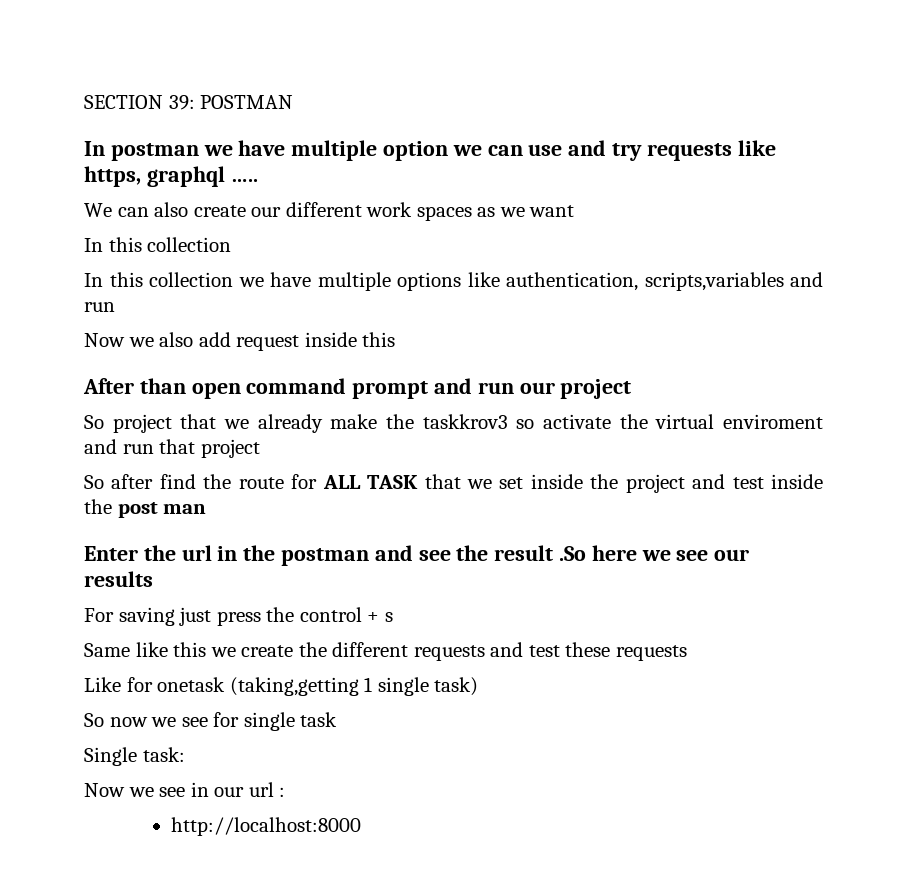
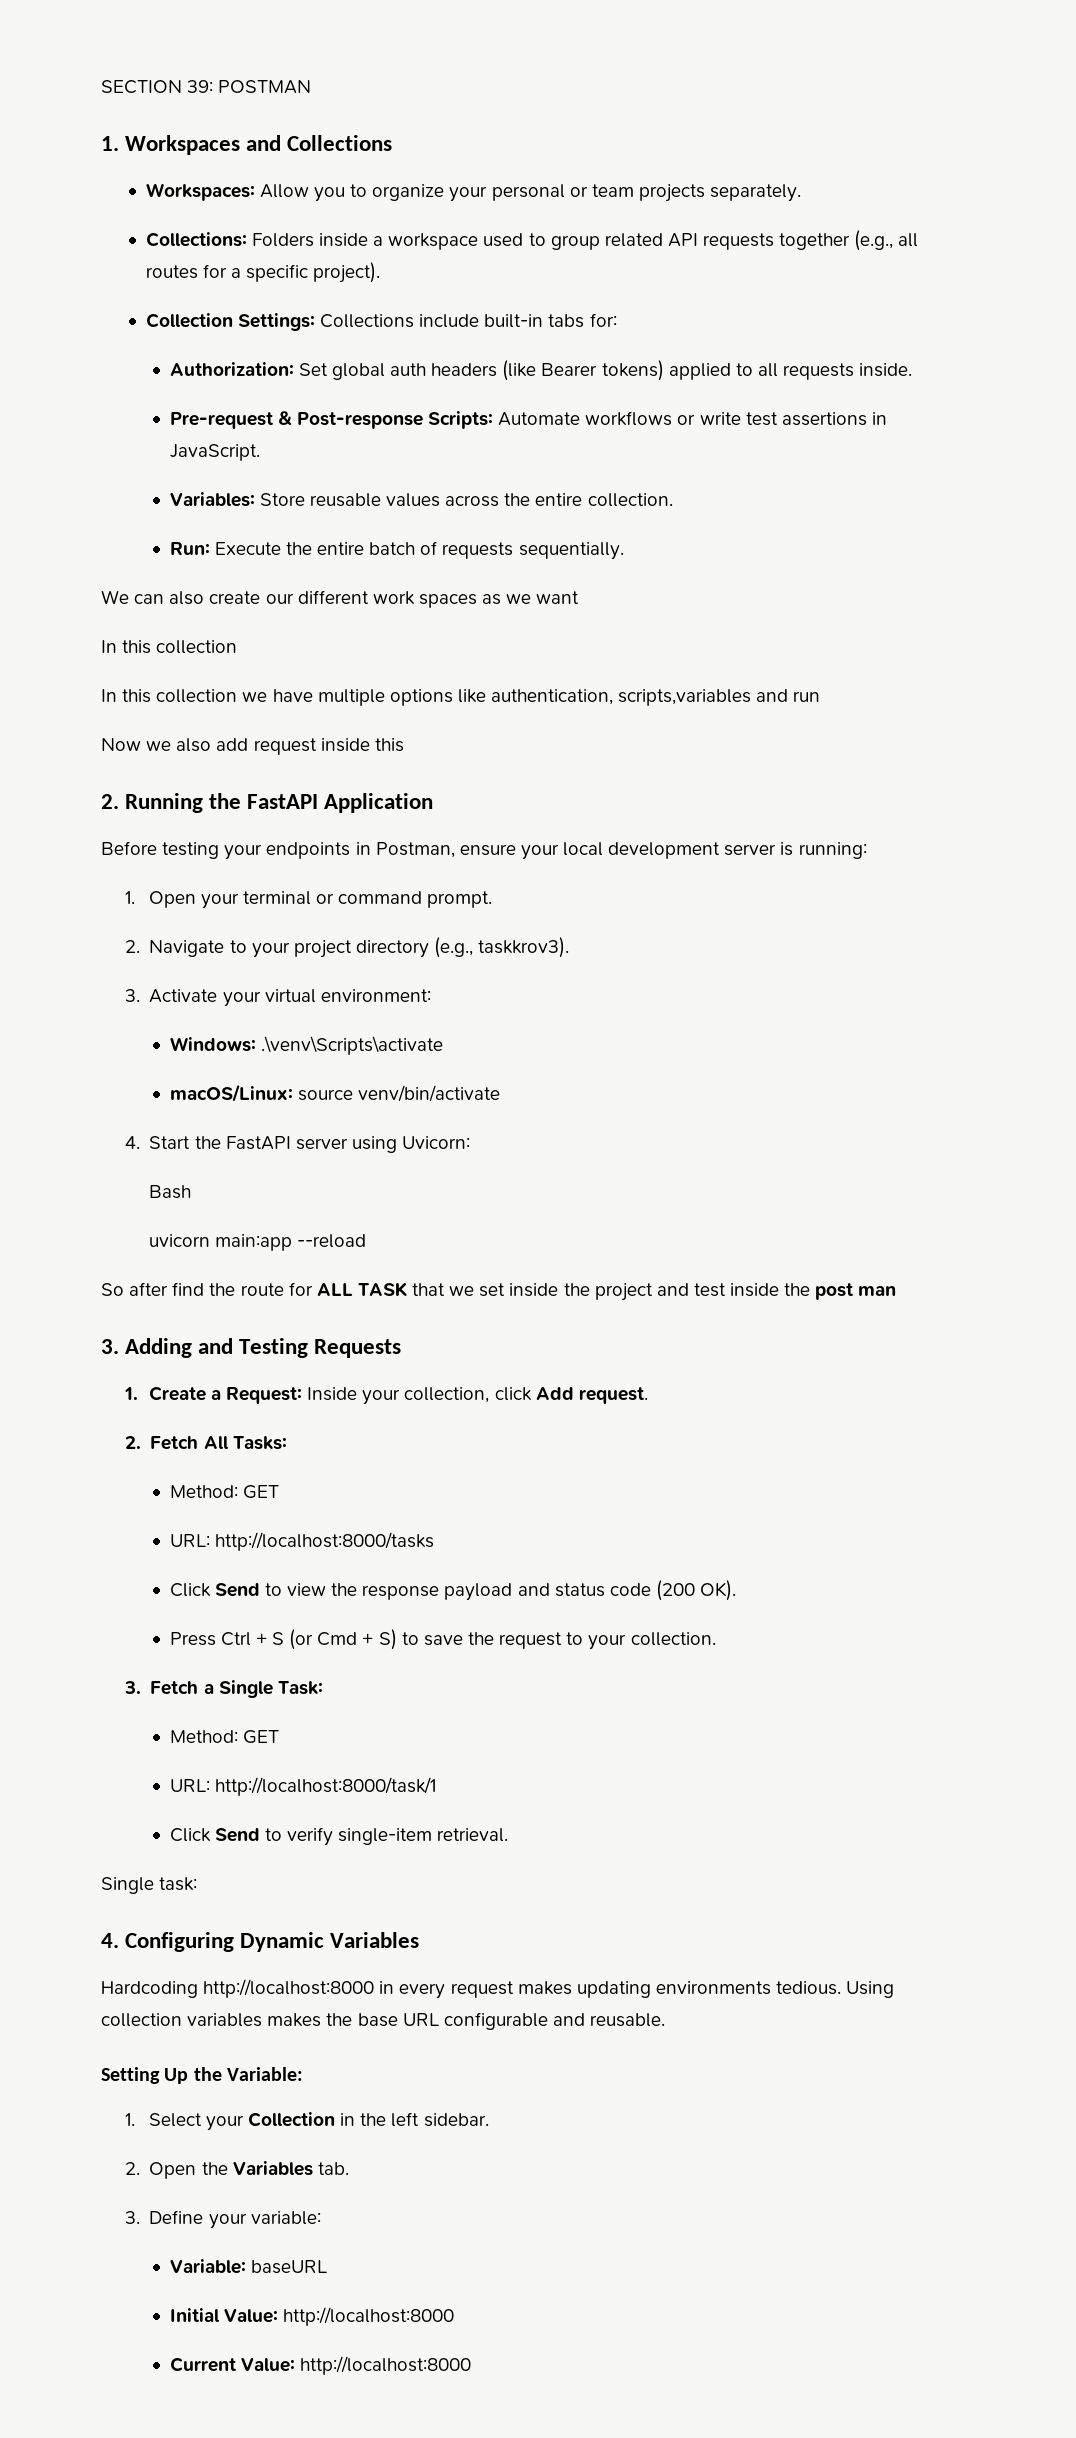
- In postman we have multiple option we can use and try requests like https, graphql …..
+ 1. Workspaces and Collections
+ Workspaces: Allow you to organize your personal or team projects separately.
+ Collections: Folders inside a workspace used to group related API requests together (e.g., all routes for a specific project).
+ Collection Settings: Collections include built-in tabs for:
+ Authorization: Set global auth headers (like Bearer tokens) applied to all requests inside.
+ Pre-request & Post-response Scripts: Automate workflows or write test assertions in JavaScript.
+ Variables: Store reusable values across the entire collection.
+ Run: Execute the entire batch of requests sequentially.
- After than open command prompt and run our project
- So project that we already make the taskkrov3 so activate the virtual enviroment and run that project
+ 2. Running the FastAPI Application
+ Before testing your endpoints in Postman, ensure your local development server is running:
+ 1. Open your terminal or command prompt.
+ 2. Navigate to your project directory (e.g., taskkrov3).
+ 3. Activate your virtual environment:
+ Windows: .\venv\Scripts\activate
+ macOS/Linux: source venv/bin/activate
+ 4. Start the FastAPI server using Uvicorn:
+ Bash
+ uvicorn main:app --reload
- Enter the url in the postman and see the result .So here we see our results
- For saving just press the control + s
- Same like this we create the different requests and test these requests
- Like for onetask (taking,getting 1 single task)
- So now we see for single task
+ 3. Adding and Testing Requests
+ 1. Create a Request: Inside your collection, click Add request.
+ 2. Fetch All Tasks:
+ Method: GET
+ URL: http://localhost:8000/tasks
+ Click Send to view the response payload and status code (200 OK).
+ Press Ctrl + S (or Cmd + S) to save the request to your collection.
+ 3. Fetch a Single Task:
+ Method: GET
+ URL: http://localhost:8000/task/1
+ Click Send to verify single-item retrieval.
  Single task:
- Now we see in our url :
- http://localhost:8000
+ 4. Configuring Dynamic Variables
+ Hardcoding http://localhost:8000 in every request makes updating environments tedious. Using collection variables makes the base URL configurable and reusable.
+ Setting Up the Variable:
+ 1. Select your Collection in the left sidebar.
+ 2. Open the Variables tab.
+ 3. Define your variable:
+ Variable: baseURL
+ Initial Value: http://localhost:8000
+ Current Value: http://localhost:8000

